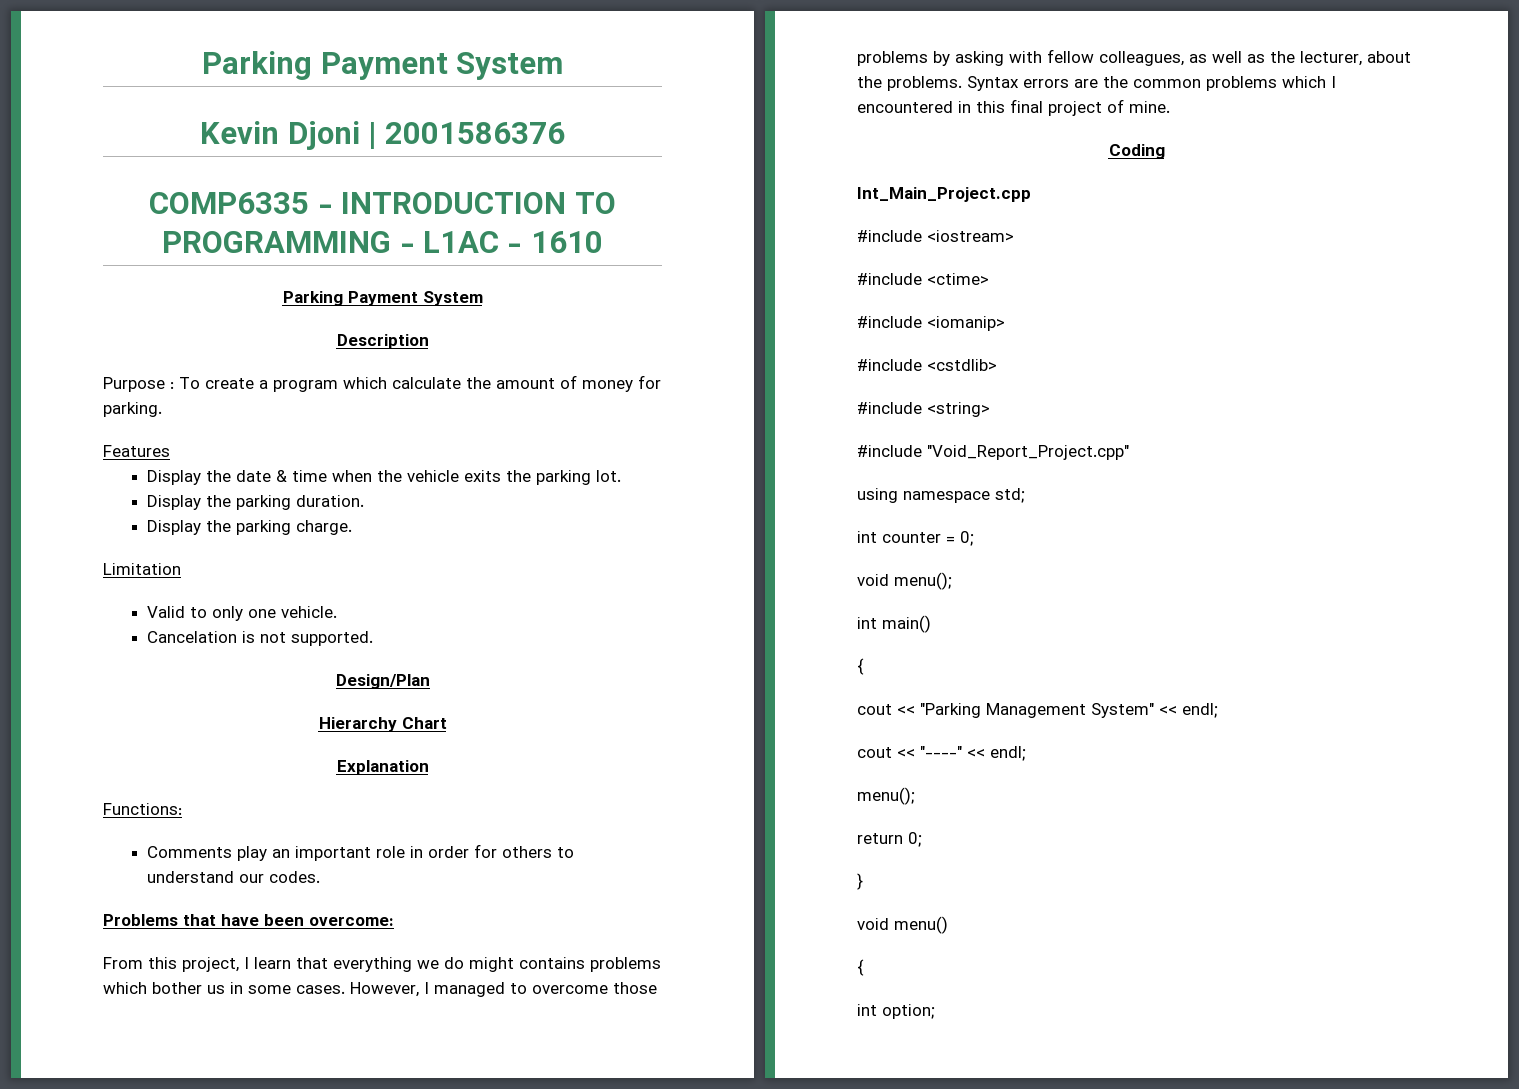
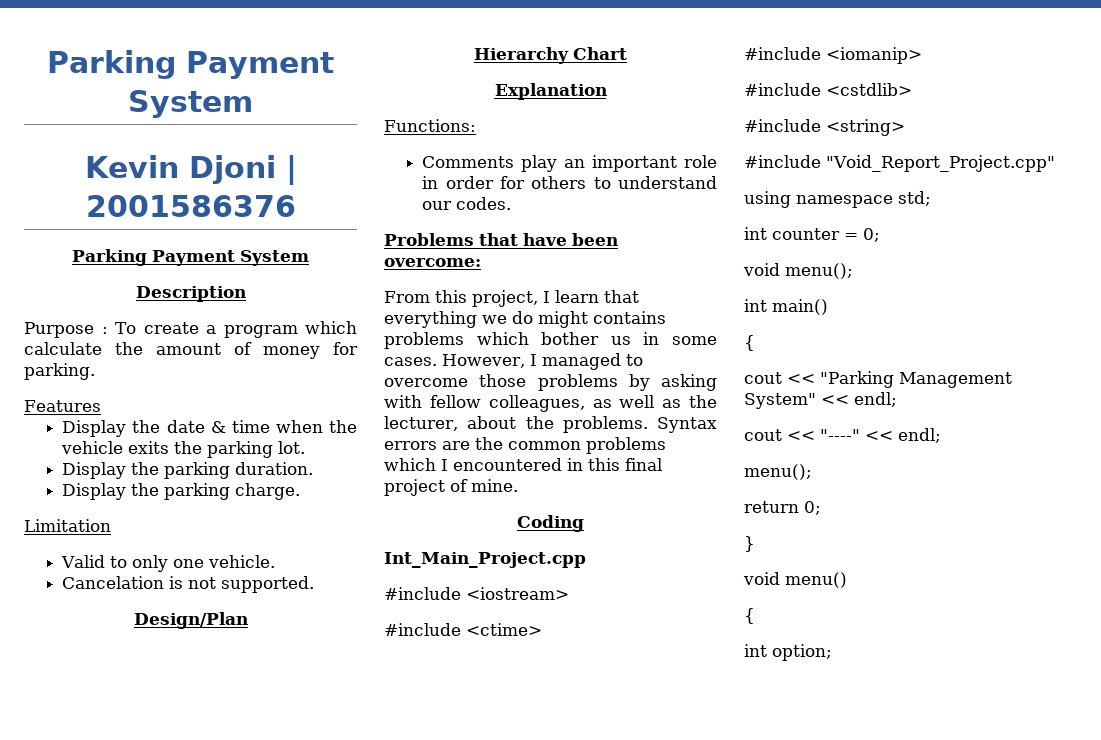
- COMP6335 - INTRODUCTION TO PROGRAMMING - L1AC - 1610

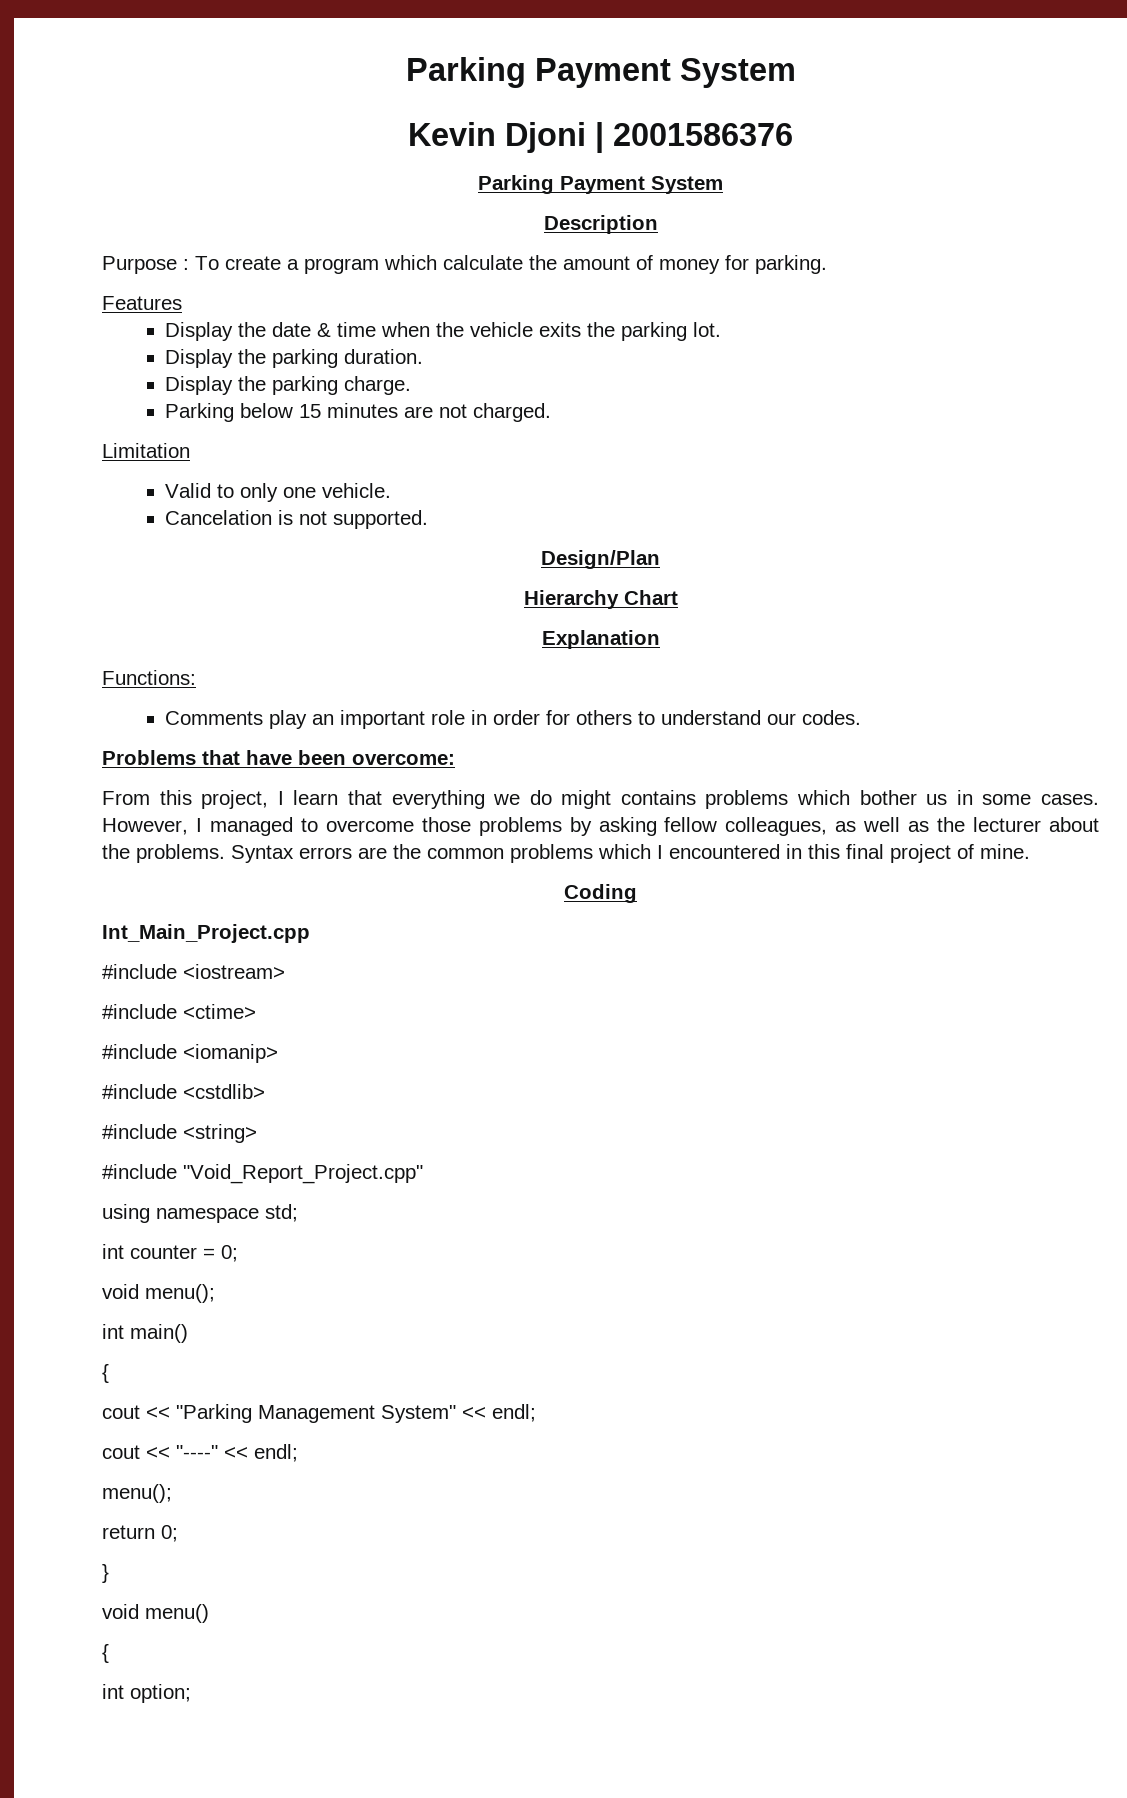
+ Parking below 15 minutes are not charged.
- However, I managed to overcome those problems by asking with fellow colleagues, as well as the lecturer, about the problems.
+ However, I managed to overcome those problems by asking fellow colleagues, as well as the lecturer about the problems.

